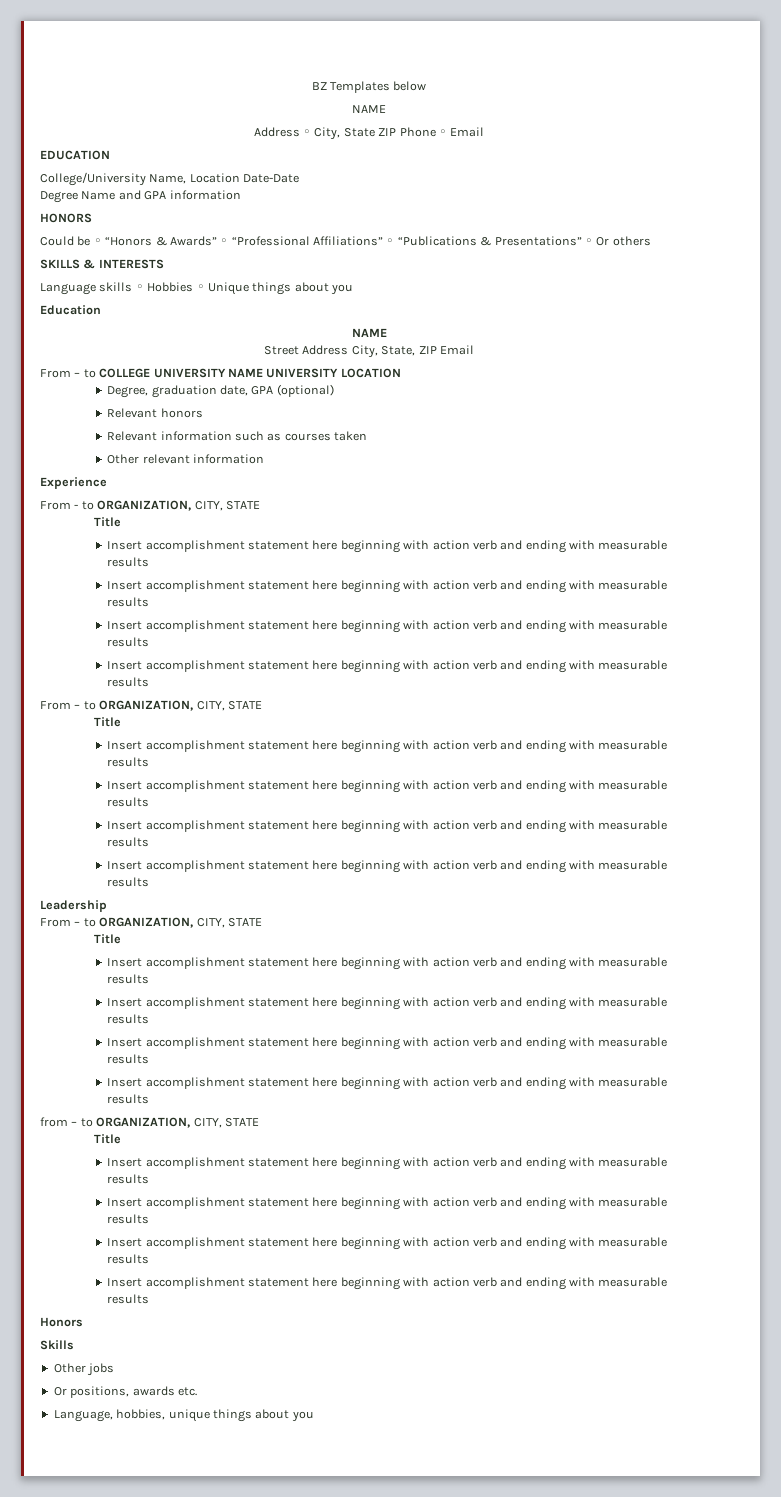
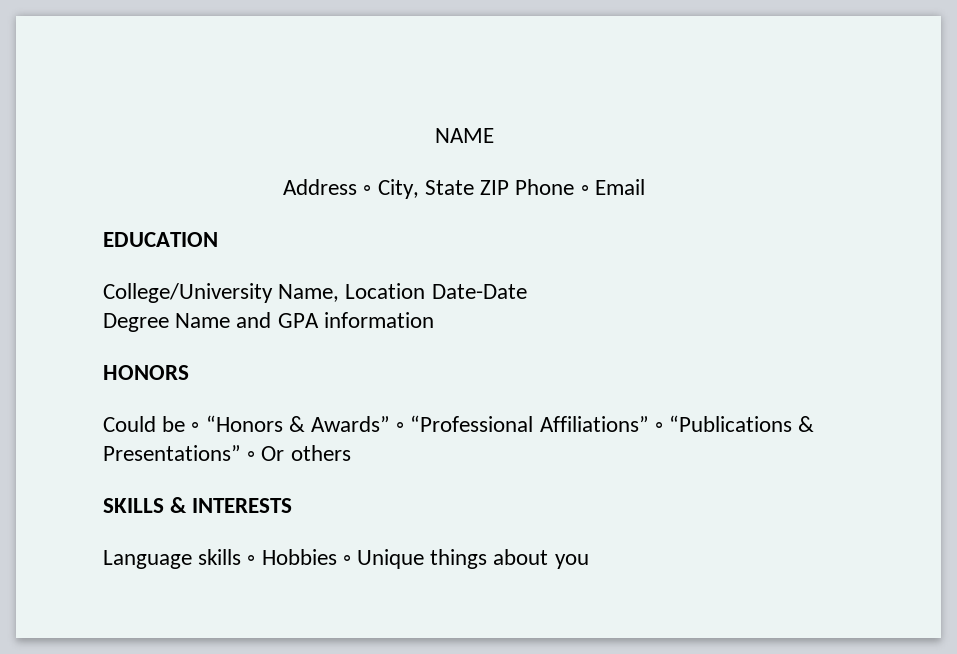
- BZ Templates below
- Education
- NAME
- Street Address City, State, ZIP Email
- From – to COLLEGE UNIVERSITY NAME UNIVERSITY LOCATION
- Degree, graduation date, GPA (optional)
- Relevant honors
- Relevant information such as courses taken
- Other relevant information
- Experience
- From - to ORGANIZATION, CITY, STATE
- Title
- Insert accomplishment statement here beginning with action verb and ending with measurable results
- Insert accomplishment statement here beginning with action verb and ending with measurable results
- Insert accomplishment statement here beginning with action verb and ending with measurable results
- Insert accomplishment statement here beginning with action verb and ending with measurable results
- From – to ORGANIZATION, CITY, STATE
- Title
- Insert accomplishment statement here beginning with action verb and ending with measurable results
- Insert accomplishment statement here beginning with action verb and ending with measurable results
- Insert accomplishment statement here beginning with action verb and ending with measurable results
- Insert accomplishment statement here beginning with action verb and ending with measurable results
- Leadership
- From – to ORGANIZATION, CITY, STATE
- Title
- Insert accomplishment statement here beginning with action verb and ending with measurable results
- Insert accomplishment statement here beginning with action verb and ending with measurable results
- Insert accomplishment statement here beginning with action verb and ending with measurable results
- Insert accomplishment statement here beginning with action verb and ending with measurable results
- from – to ORGANIZATION, CITY, STATE
- Title
- Insert accomplishment statement here beginning with action verb and ending with measurable results
- Insert accomplishment statement here beginning with action verb and ending with measurable results
- Insert accomplishment statement here beginning with action verb and ending with measurable results
- Insert accomplishment statement here beginning with action verb and ending with measurable results
- Honors
- Skills
- Other jobs
- Or positions, awards etc.
- Language, hobbies, unique things about you

